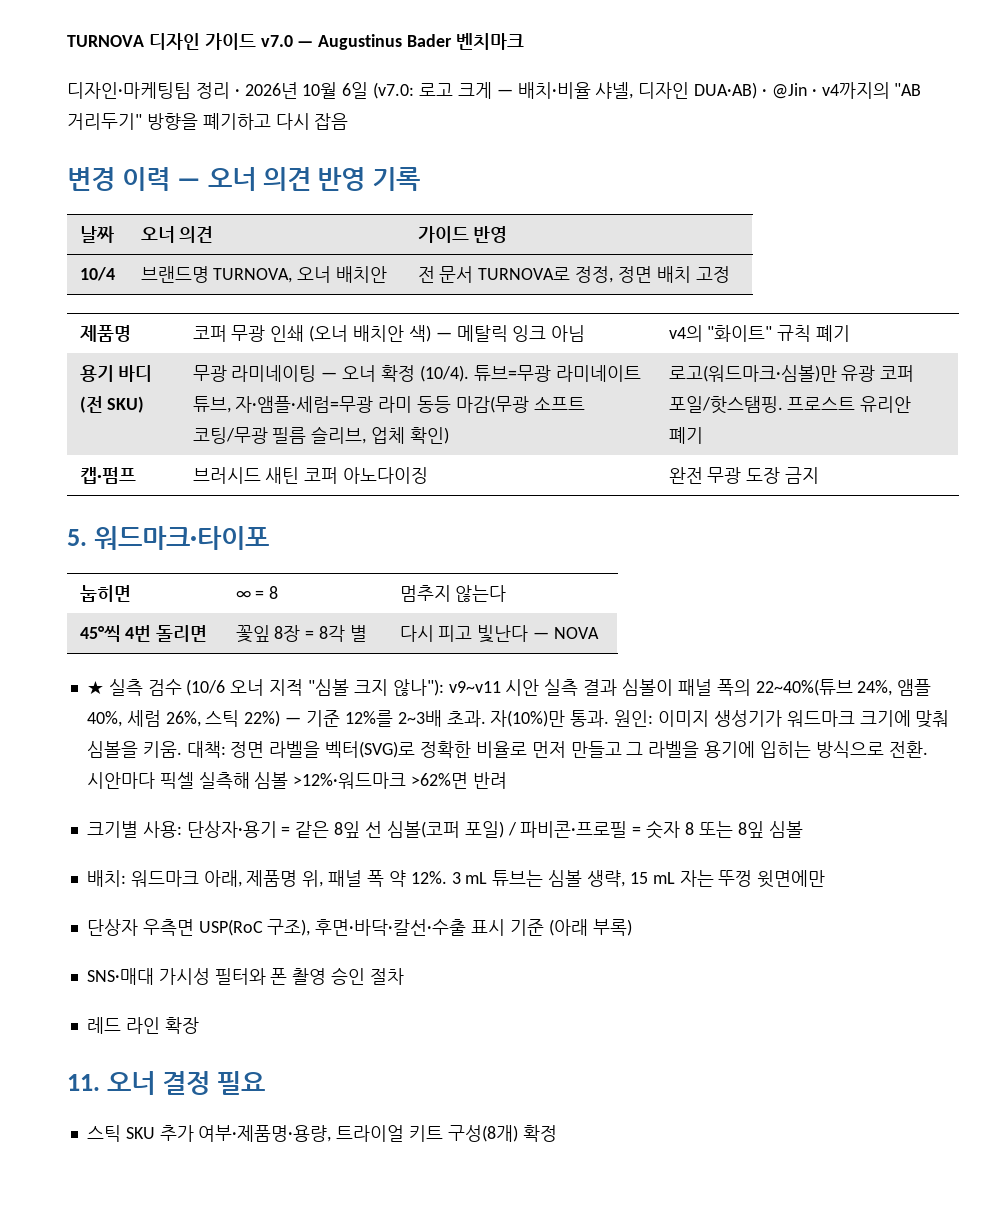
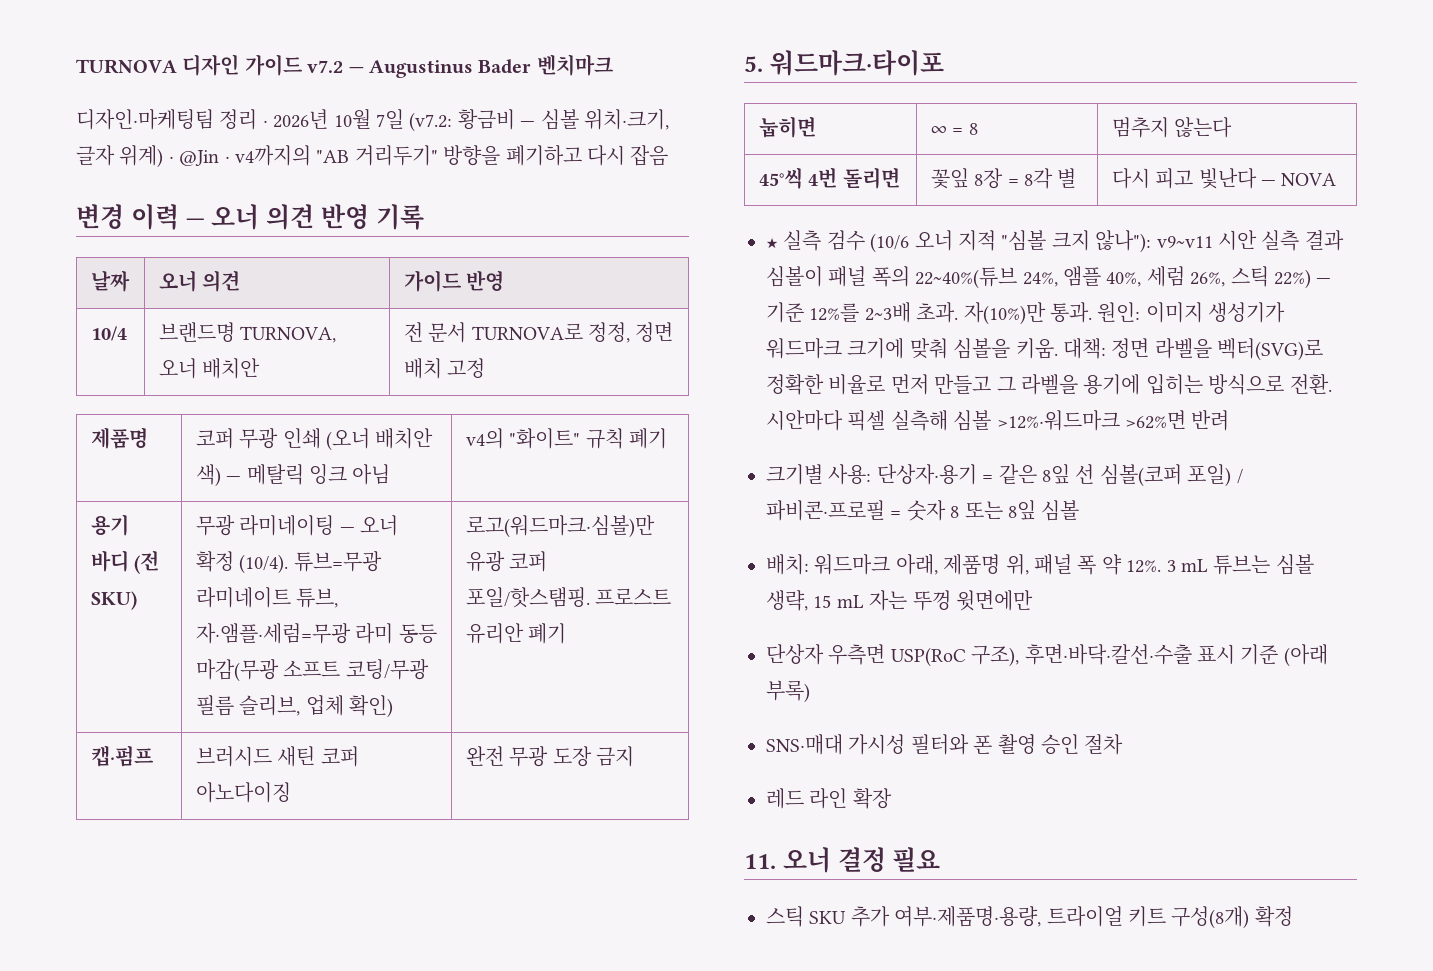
- TURNOVA 디자인 가이드 v7.0 — Augustinus Bader 벤치마크
+ TURNOVA 디자인 가이드 v7.2 — Augustinus Bader 벤치마크
- 디자인·마케팅팀 정리 · 2026년 10월 6일 (v7.0: 로고 크게 — 배치·비율 샤넬, 디자인 DUA·AB) · @Jin · v4까지의 "AB 거리두기" 방향을 폐기하고 다시 잡음
+ 디자인·마케팅팀 정리 · 2026년 10월 7일 (v7.2: 황금비 — 심볼 위치·크기, 글자 위계) · @Jin · v4까지의 "AB 거리두기" 방향을 폐기하고 다시 잡음

